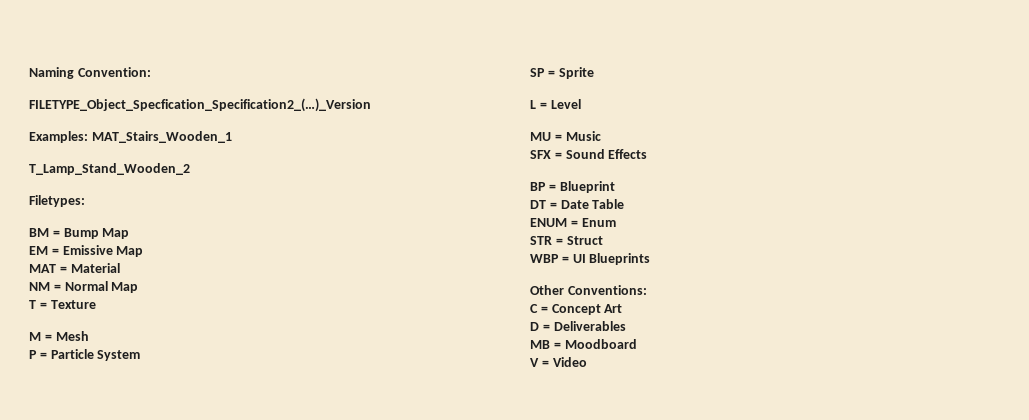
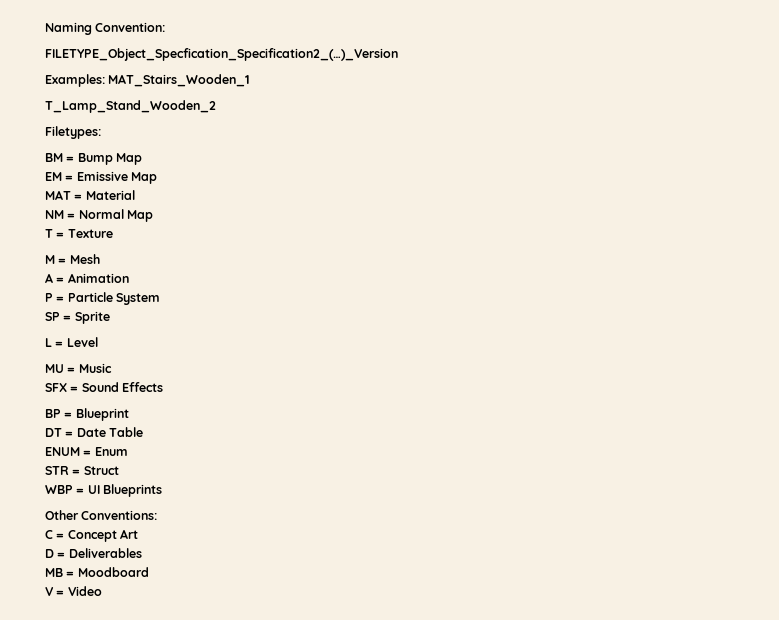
+ A = Animation

